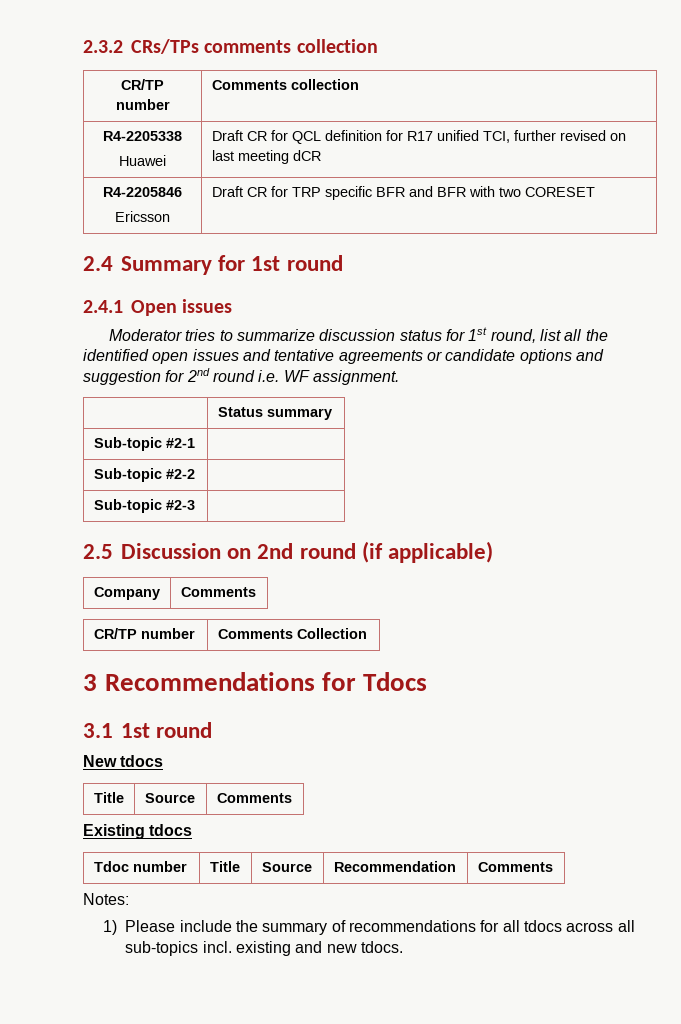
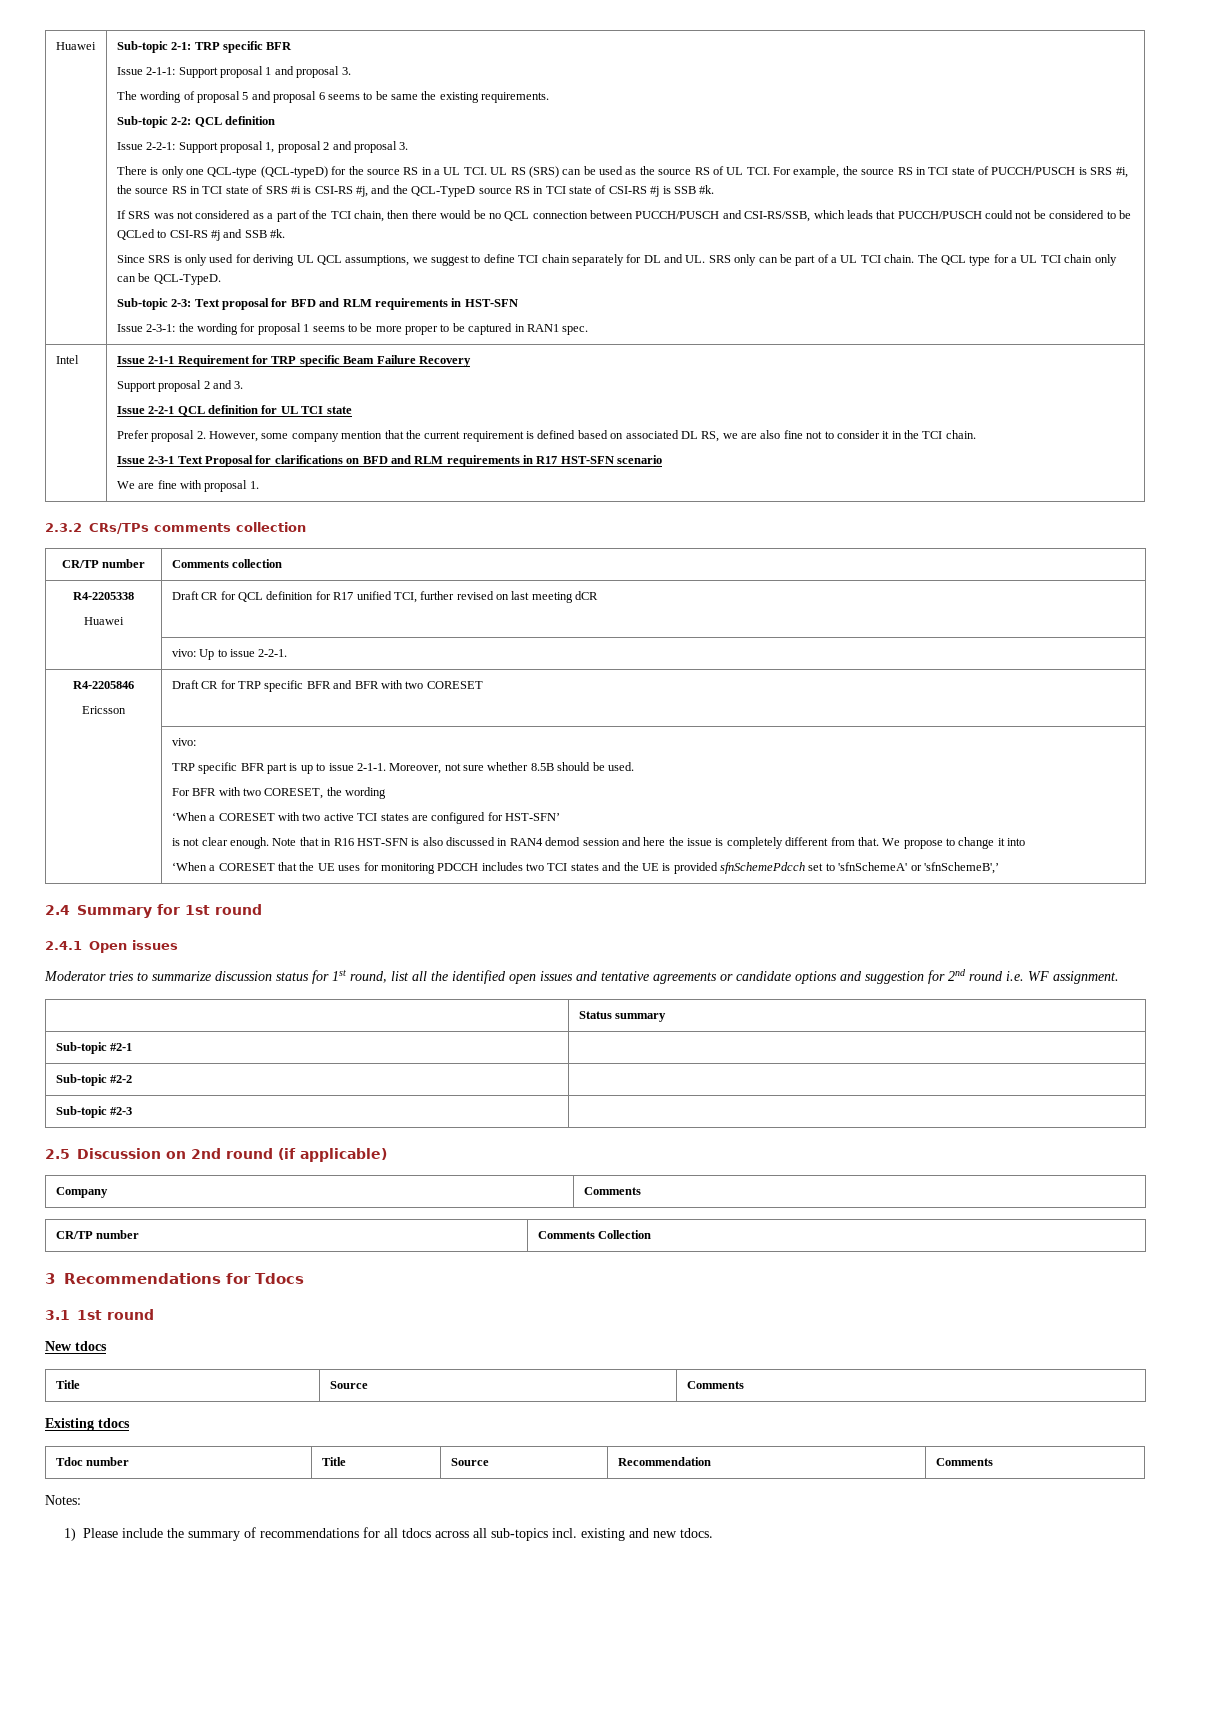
+ Huawei | Sub-topic 2-1: TRP specific BFR
+ Issue 2-1-1: Support proposal 1 and proposal 3.
+ The wording of proposal 5 and proposal 6 seems to be same the existing requirements.
+ Sub-topic 2-2: QCL definition
+ Issue 2-2-1: Support proposal 1, proposal 2 and proposal 3.
+ There is only one QCL-type (QCL-typeD) for the source RS in a UL TCI. UL RS (SRS) can be used as the source RS of UL TCI. For example, the source RS in TCI state of PUCCH/PUSCH is SRS #i, the source RS in TCI state of SRS #i is CSI-RS #j, and the QCL-TypeD source RS in TCI state of CSI-RS #j is SSB #k.
+ If SRS was not considered as a part of the TCI chain, then there would be no QCL connection between PUCCH/PUSCH and CSI-RS/SSB, which leads that PUCCH/PUSCH could not be considered to be QCLed to CSI-RS #j and SSB #k.
+ Since SRS is only used for deriving UL QCL assumptions, we suggest to define TCI chain separately for DL and UL. SRS only can be part of a UL TCI chain. The QCL type for a UL TCI chain only can be QCL-TypeD.
+ Sub-topic 2-3: Text proposal for BFD and RLM requirements in HST-SFN
+ Issue 2-3-1: the wording for proposal 1 seems to be more proper to be captured in RAN1 spec.
+ Intel | Issue 2-1-1 Requirement for TRP specific Beam Failure Recovery
+ Support proposal 2 and 3.
+ Issue 2-2-1 QCL definition for UL TCI state
+ Prefer proposal 2. However, some company mention that the current requirement is defined based on associated DL RS, we are also fine not to consider it in the TCI chain.
+ Issue 2-3-1 Text Proposal for clarifications on BFD and RLM requirements in R17 HST-SFN scenario
+ We are fine with proposal 1.
+ | vivo: Up to issue 2-2-1.
  R4-2205846
  Ericsson | Draft CR for TRP specific BFR and BFR with two CORESET
+ | vivo:
+ TRP specific BFR part is up to issue 2-1-1. Moreover, not sure whether 8.5B should be used.
+ For BFR with two CORESET, the wording
+ ‘When a CORESET with two active TCI states are configured for HST-SFN’
+ is not clear enough. Note that in R16 HST-SFN is also discussed in RAN4 demod session and here the issue is completely different from that. We propose to change it into
+ ‘When a CORESET that the UE uses for monitoring PDCCH includes two TCI states and the UE is provided sfnSchemePdcch set to 'sfnSchemeA' or 'sfnSchemeB',’

